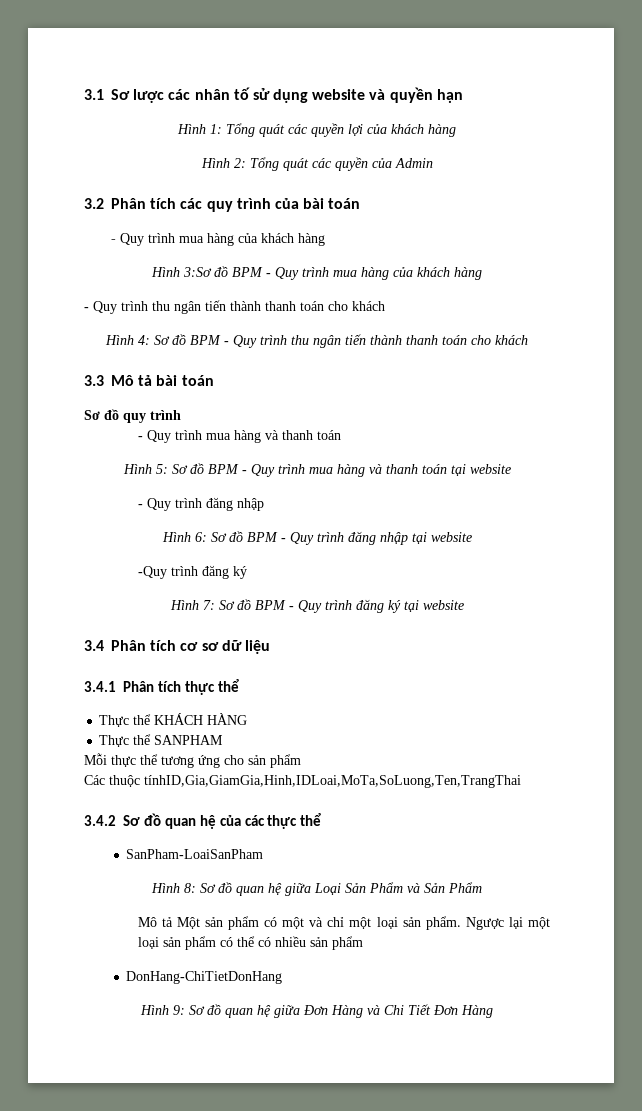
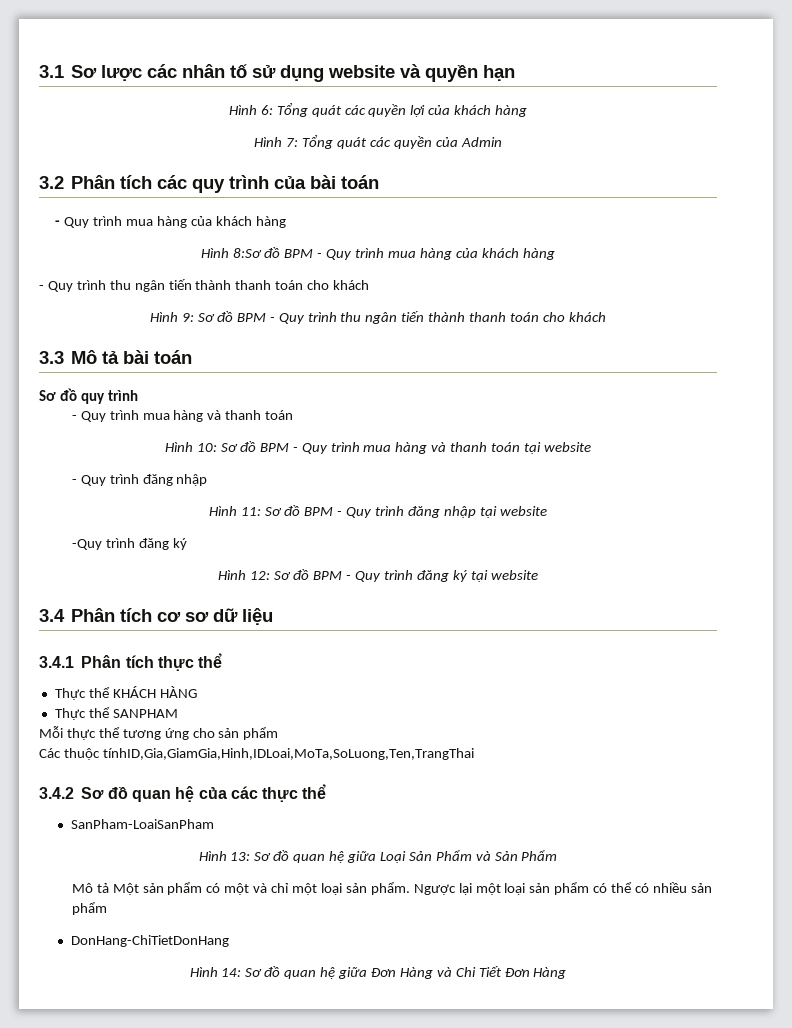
- Hình 1: Tổng quát các quyền lợi của khách hàng
+ Hình 6: Tổng quát các quyền lợi của khách hàng
- Hình 2: Tổng quát các quyền của Admin
+ Hình 7: Tổng quát các quyền của Admin
- Hình 3:Sơ đồ BPM - Quy trình mua hàng của khách hàng
+ Hình 8:Sơ đồ BPM - Quy trình mua hàng của khách hàng
- Hình 4: Sơ đồ BPM - Quy trình thu ngân tiến thành thanh toán cho khách
+ Hình 9: Sơ đồ BPM - Quy trình thu ngân tiến thành thanh toán cho khách
- Hình 5: Sơ đồ BPM - Quy trình mua hàng và thanh toán tại website
+ Hình 10: Sơ đồ BPM - Quy trình mua hàng và thanh toán tại website
- Hình 6: Sơ đồ BPM - Quy trình đăng nhập tại website
+ Hình 11: Sơ đồ BPM - Quy trình đăng nhập tại website
- Hình 7: Sơ đồ BPM - Quy trình đăng ký tại website
+ Hình 12: Sơ đồ BPM - Quy trình đăng ký tại website
- Hình 8: Sơ đồ quan hệ giữa Loại Sản Phẩm và Sản Phẩm
+ Hình 13: Sơ đồ quan hệ giữa Loại Sản Phẩm và Sản Phẩm
- Hình 9: Sơ đồ quan hệ giữa Đơn Hàng và Chi Tiết Đơn Hàng
+ Hình 14: Sơ đồ quan hệ giữa Đơn Hàng và Chi Tiết Đơn Hàng

